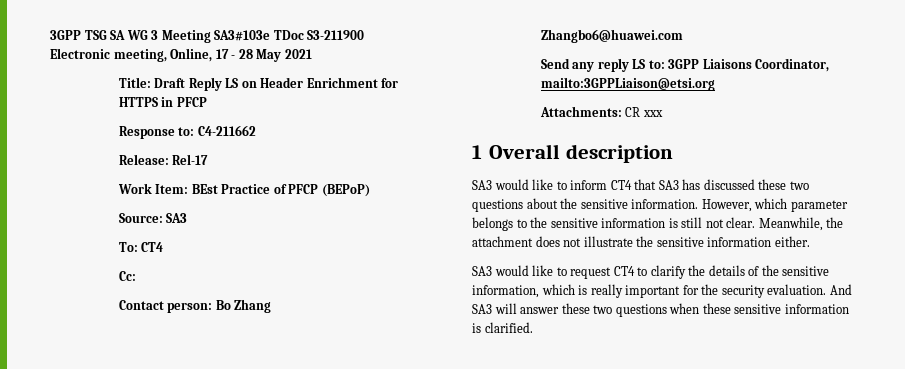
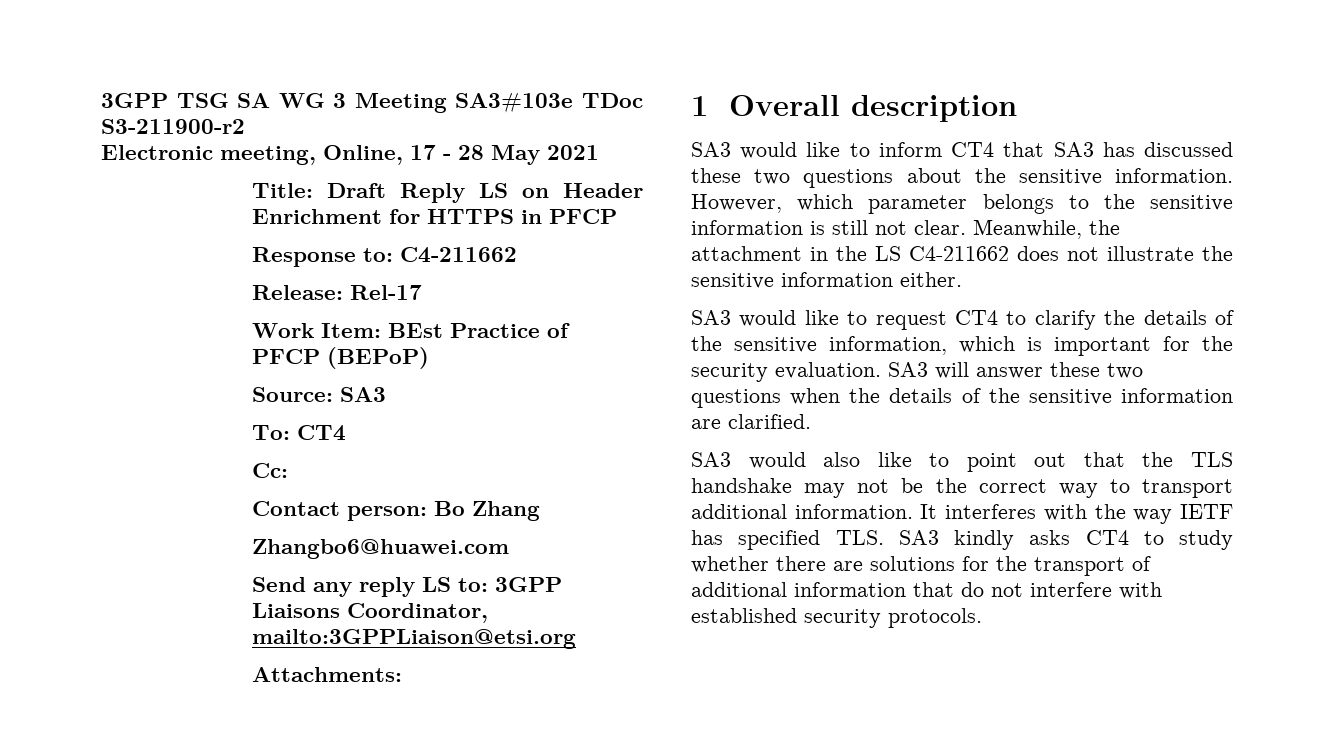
- 3GPP TSG SA WG 3 Meeting SA3#103e TDoc S3-211900
+ 3GPP TSG SA WG 3 Meeting SA3#103e TDoc S3-211900-r2
- Attachments: CR xxx
+ Attachments:
- Meanwhile, the attachment does not illustrate the sensitive information either.
+ Meanwhile, the attachment in the LS C4-211662 does not illustrate the sensitive information either.
- SA3 would like to request CT4 to clarify the details of the sensitive information, which is really important for the security evaluation.
+ SA3 would like to request CT4 to clarify the details of the sensitive information, which is important for the security evaluation.
- And SA3 will answer these two questions when these sensitive information is clarified.
+ SA3 will answer these two questions when the details of the sensitive information are clarified.
+ SA3 would also like to point out that the TLS handshake may not be the correct way to transport additional information. It interferes with the way IETF has specified TLS. SA3 kindly asks CT4 to study whether there are solutions for the transport of additional information that do not interfere with established security protocols.

